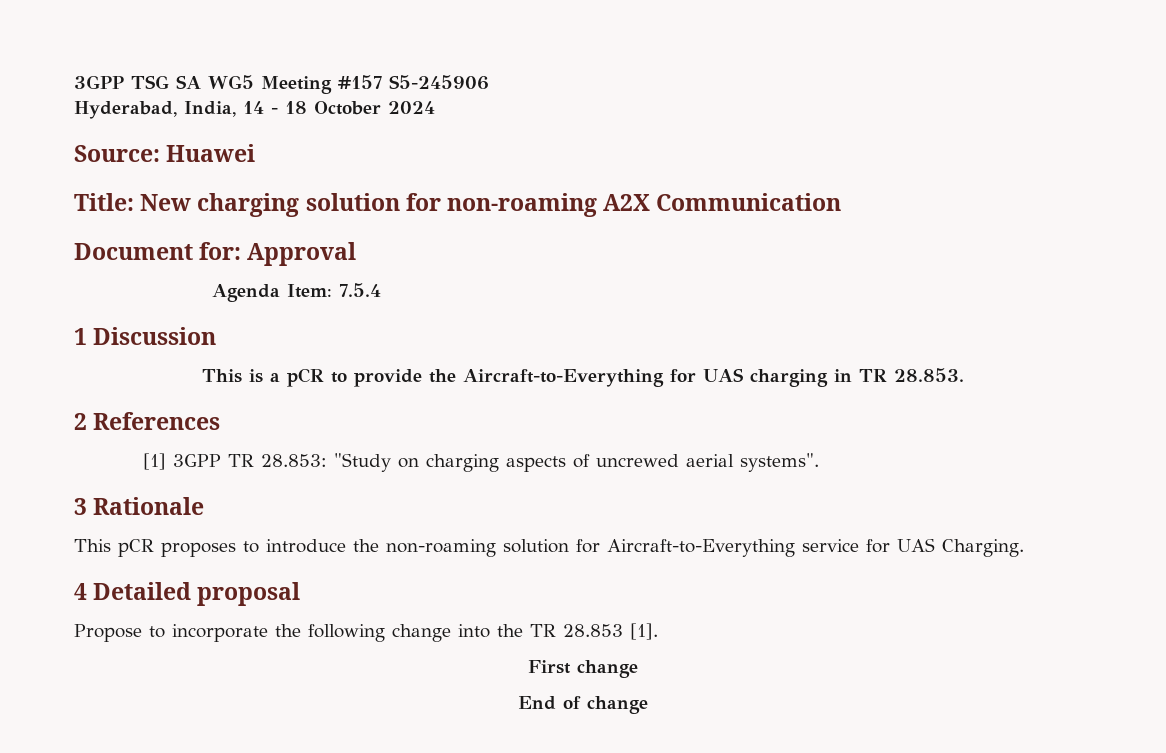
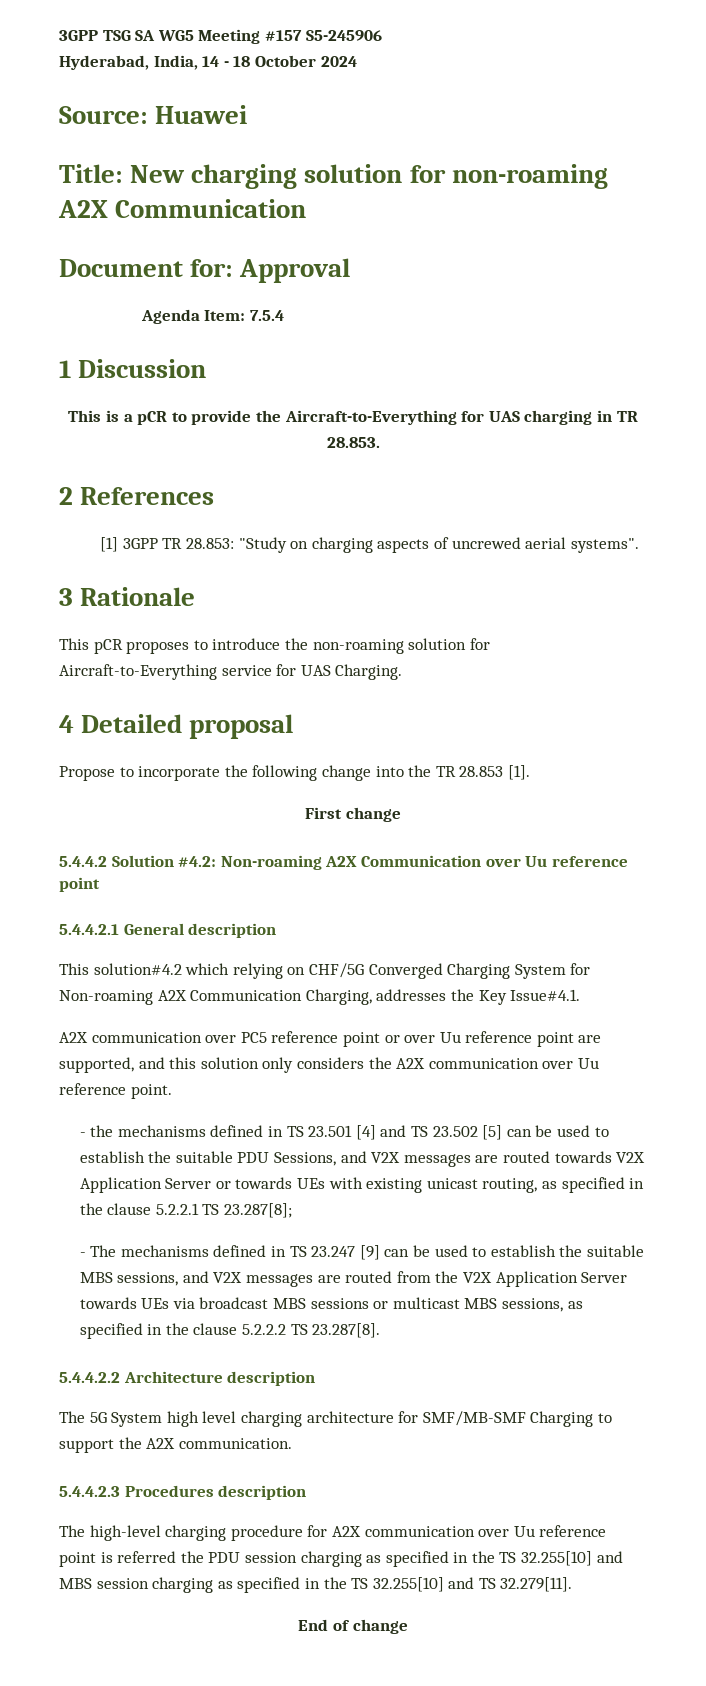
+ 5.4.4.2 Solution #4.2: Non-roaming A2X Communication over Uu reference point
+ 5.4.4.2.1 General description
+ This solution#4.2 which relying on CHF/5G Converged Charging System for Non-roaming A2X Communication Charging, addresses the Key Issue#4.1.
+ A2X communication over PC5 reference point or over Uu reference point are supported, and this solution only considers the A2X communication over Uu reference point.
+ - the mechanisms defined in TS 23.501 [4] and TS 23.502 [5] can be used to establish the suitable PDU Sessions, and V2X messages are routed towards V2X Application Server or towards UEs with existing unicast routing, as specified in the clause 5.2.2.1 TS 23.287[8];
+ - The mechanisms defined in TS 23.247 [9] can be used to establish the suitable MBS sessions, and V2X messages are routed from the V2X Application Server towards UEs via broadcast MBS sessions or multicast MBS sessions, as specified in the clause 5.2.2.2 TS 23.287[8].
+ 5.4.4.2.2 Architecture description
+ The 5G System high level charging architecture for SMF/MB-SMF Charging to support the A2X communication.
+ 5.4.4.2.3 Procedures description
+ The high-level charging procedure for A2X communication over Uu reference point is referred the PDU session charging as specified in the TS 32.255[10] and MBS session charging as specified in the TS 32.255[10] and TS 32.279[11].

